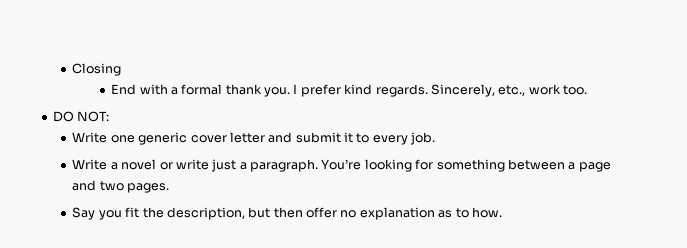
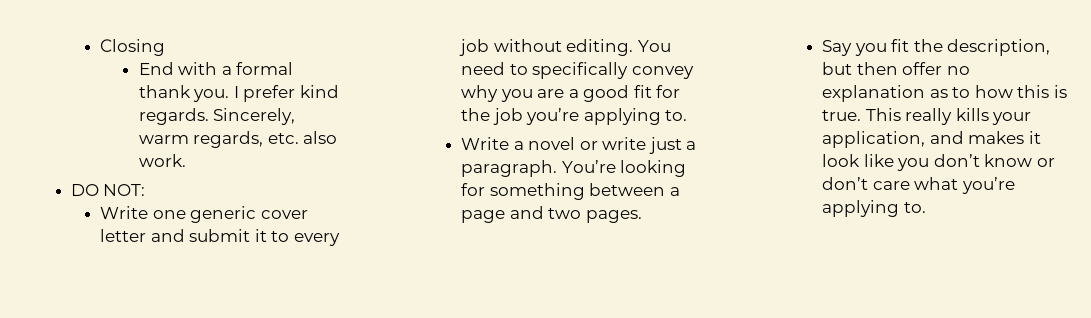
- Sincerely, etc., work too.
+ Sincerely, warm regards, etc. also work.
- Write one generic cover letter and submit it to every job.
+ Write one generic cover letter and submit it to every job without editing. You need to specifically convey why you are a good fit for the job you’re applying to.
- Say you fit the description, but then offer no explanation as to how.
+ Say you fit the description, but then offer no explanation as to how this is true. This really kills your application, and makes it look like you don’t know or don’t care what you’re applying to.

